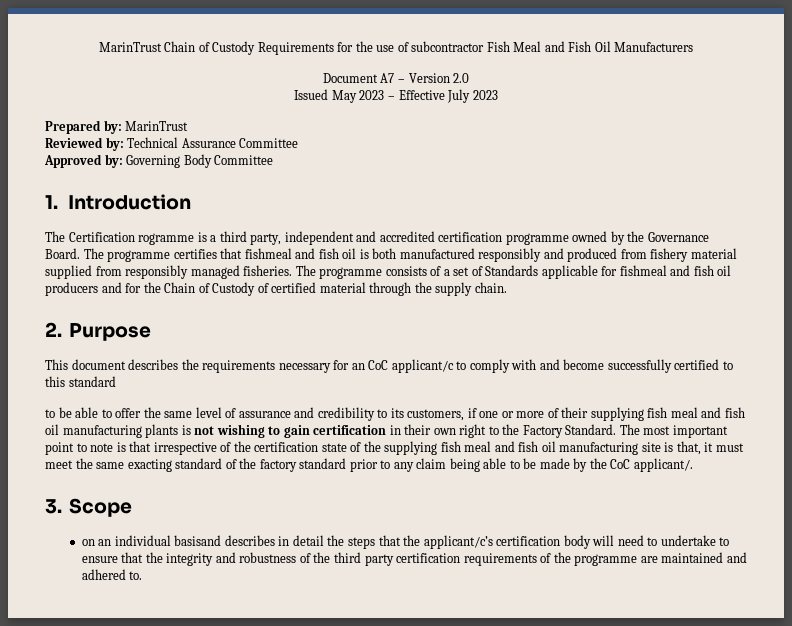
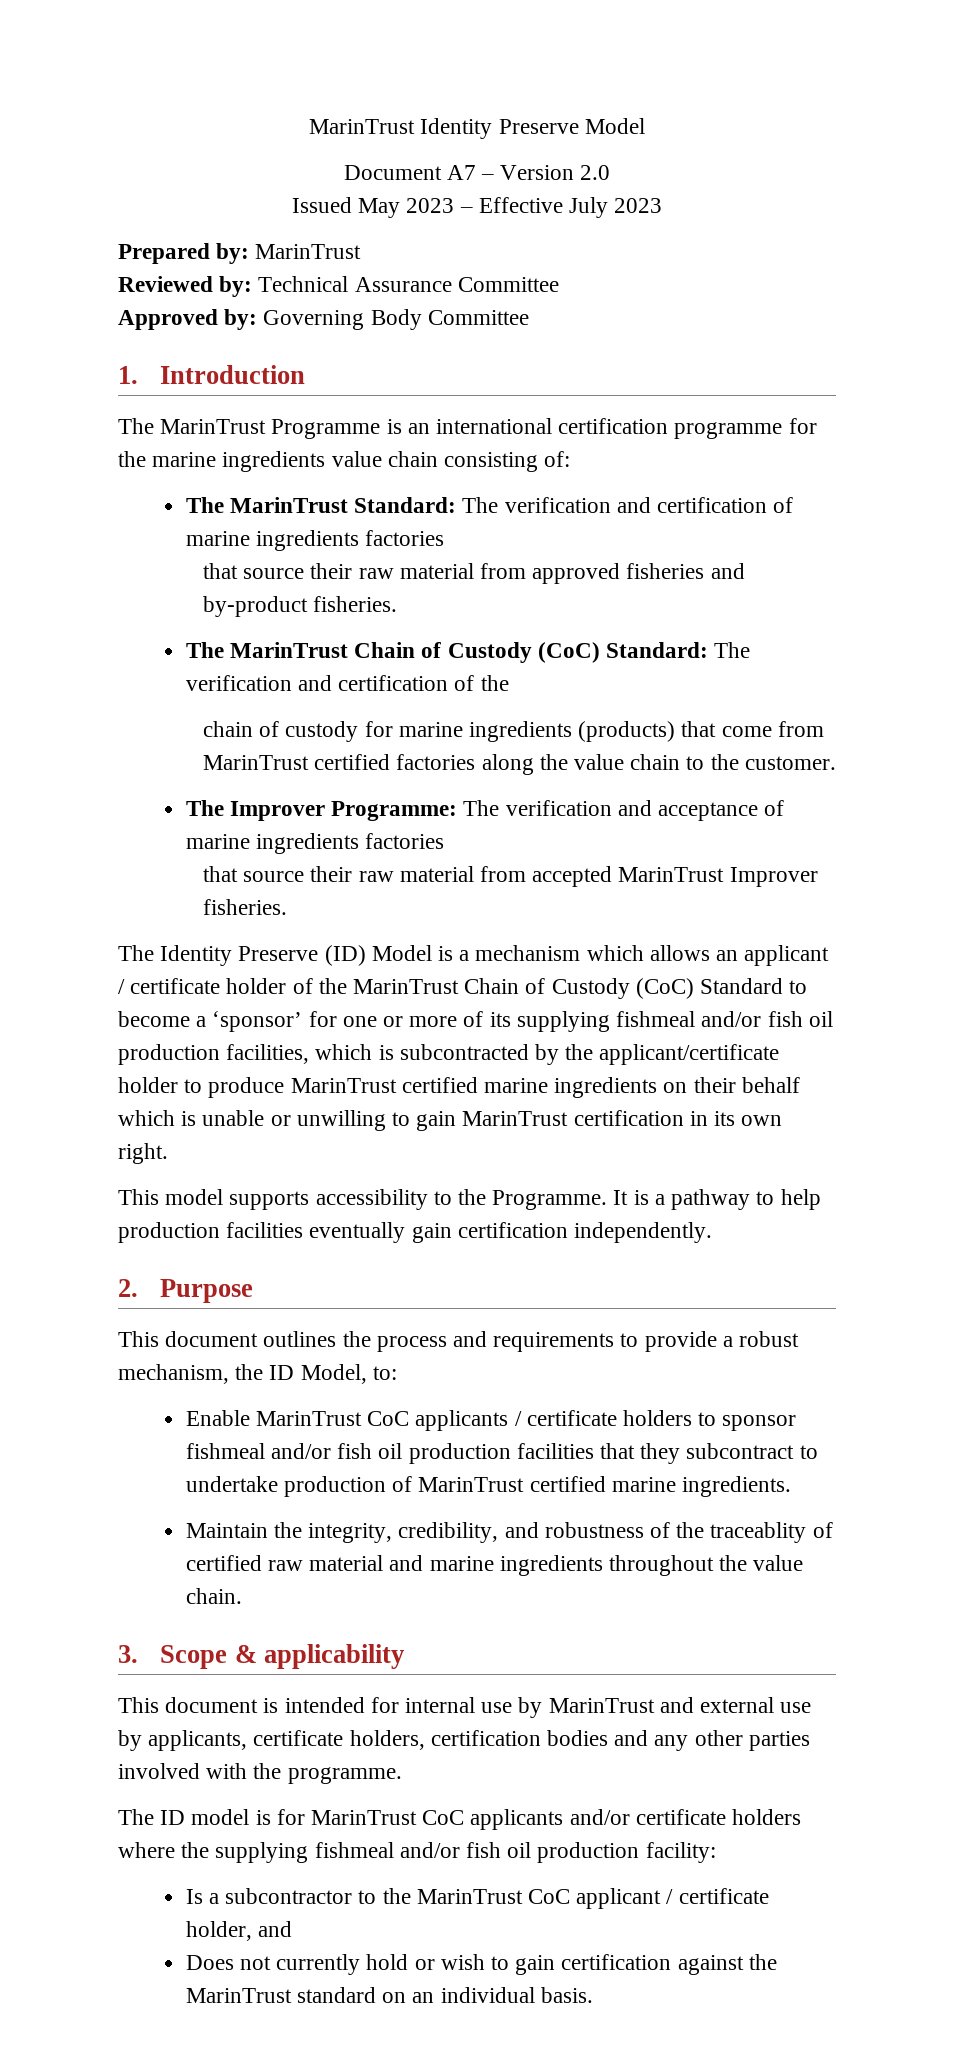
- MarinTrust Chain of Custody Requirements for the use of subcontractor Fish Meal and Fish Oil Manufacturers
+ MarinTrust Identity Preserve Model
- The Certification rogramme is a third party, independent and accredited certification programme owned by the Governance Board. The programme certifies that fishmeal and fish oil is both manufactured responsibly and produced from fishery material supplied from responsibly managed fisheries. The programme consists of a set of Standards applicable for fishmeal and fish oil producers and for the Chain of Custody of certified material through the supply chain.
+ The MarinTrust Programme is an international certification programme for the marine ingredients value chain consisting of:
+ The MarinTrust Standard: The verification and certification of marine ingredients factories
+ that source their raw material from approved fisheries and by-product fisheries.
+ The MarinTrust Chain of Custody (CoC) Standard: The verification and certification of the
+ chain of custody for marine ingredients (products) that come from MarinTrust certified factories along the value chain to the customer.
+ The Improver Programme: The verification and acceptance of marine ingredients factories
+ that source their raw material from accepted MarinTrust Improver fisheries.
+ The Identity Preserve (ID) Model is a mechanism which allows an applicant / certificate holder of the MarinTrust Chain of Custody (CoC) Standard to become a ‘sponsor’ for one or more of its supplying fishmeal and/or fish oil production facilities, which is subcontracted by the applicant/certificate holder to produce MarinTrust certified marine ingredients on their behalf which is unable or unwilling to gain MarinTrust certification in its own right.
+ This model supports accessibility to the Programme. It is a pathway to help production facilities eventually gain certification independently.
  2. Purpose
- This document describes the requirements necessary for an CoC applicant/c to comply with and become successfully certified to this standard
- to be able to offer the same level of assurance and credibility to its customers, if one or more of their supplying fish meal and fish oil manufacturing plants is not wishing to gain certification in their own right to the Factory Standard. The most important point to note is that irrespective of the certification state of the supplying fish meal and fish oil manufacturing site is that, it must meet the same exacting standard of the factory standard prior to any claim being able to be made by the CoC applicant/.
- 3. Scope
- on an individual basisand describes in detail the steps that the applicant/c’s certification body will need to undertake to ensure that the integrity and robustness of the third party certification requirements of the programme are maintained and adhered to.
+ This document outlines the process and requirements to provide a robust mechanism, the ID Model, to:
+ Enable MarinTrust CoC applicants / certificate holders to sponsor fishmeal and/or fish oil production facilities that they subcontract to undertake production of MarinTrust certified marine ingredients.
+ Maintain the integrity, credibility, and robustness of the traceablity of certified raw material and marine ingredients throughout the value chain.
+ 3. Scope & applicability
+ This document is intended for internal use by MarinTrust and external use by applicants, certificate holders, certification bodies and any other parties involved with the programme.
+ The ID model is for MarinTrust CoC applicants and/or certificate holders where the supplying fishmeal and/or fish oil production facility:
+ Is a subcontractor to the MarinTrust CoC applicant / certificate holder, and
+ Does not currently hold or wish to gain certification against the MarinTrust standard on an individual basis.

